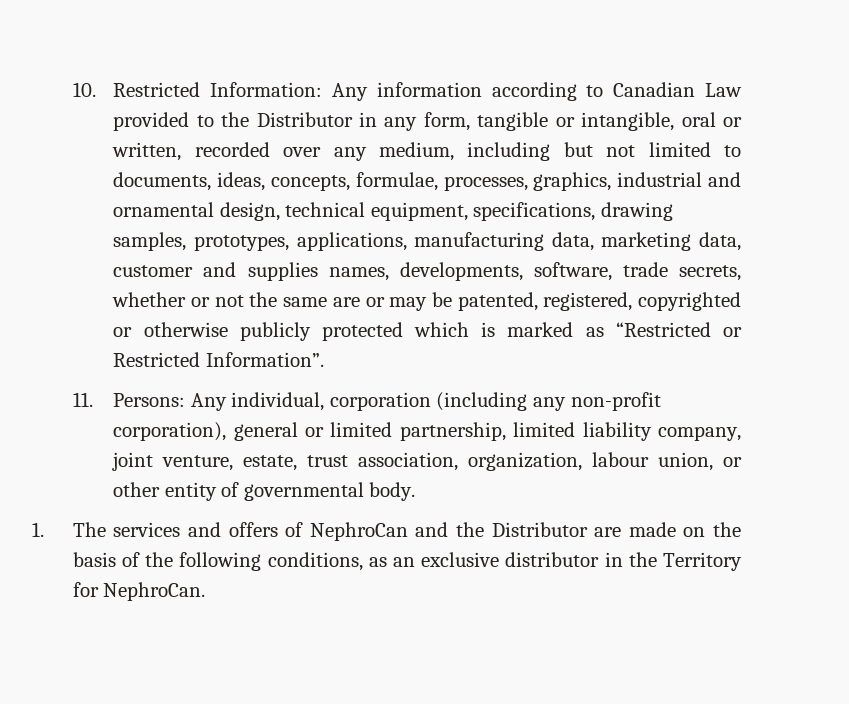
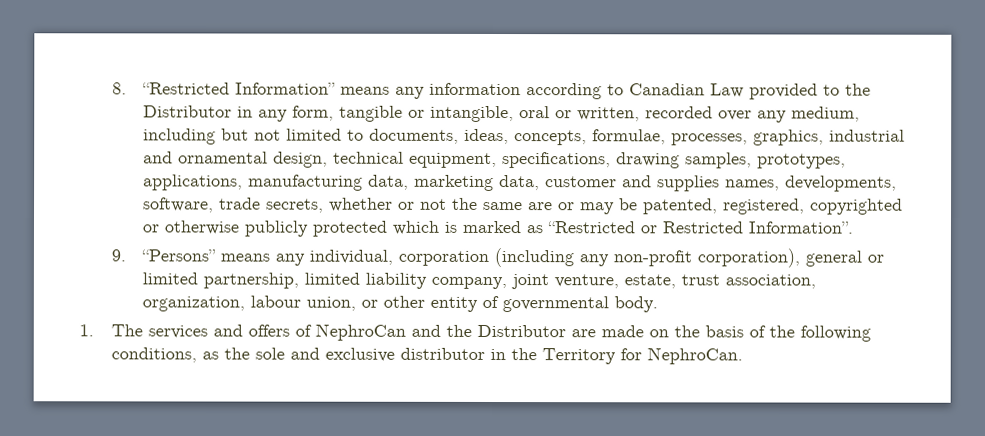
- 10. Restricted Information: Any information according to Canadian Law provided to the Distributor in any form, tangible or intangible, oral or written, recorded over any medium, including but not limited to documents, ideas, concepts, formulae, processes, graphics, industrial and ornamental design, technical equipment, specifications, drawing samples, prototypes, applications, manufacturing data, marketing data, customer and supplies names, developments, software, trade secrets, whether or not the same are or may be patented, registered, copyrighted or otherwise publicly protected which is marked as “Restricted or Restricted Information”.
+ 8. “Restricted Information” means any information according to Canadian Law provided to the Distributor in any form, tangible or intangible, oral or written, recorded over any medium, including but not limited to documents, ideas, concepts, formulae, processes, graphics, industrial and ornamental design, technical equipment, specifications, drawing samples, prototypes, applications, manufacturing data, marketing data, customer and supplies names, developments, software, trade secrets, whether or not the same are or may be patented, registered, copyrighted or otherwise publicly protected which is marked as “Restricted or Restricted Information”.
- 11. Persons: Any individual, corporation (including any non-profit corporation), general or limited partnership, limited liability company, joint venture, estate, trust association, organization, labour union, or other entity of governmental body.
+ 9. “Persons” means any individual, corporation (including any non-profit corporation), general or limited partnership, limited liability company, joint venture, estate, trust association, organization, labour union, or other entity of governmental body.
- 1. The services and offers of NephroCan and the Distributor are made on the basis of the following conditions, as an exclusive distributor in the Territory for NephroCan.
+ 1. The services and offers of NephroCan and the Distributor are made on the basis of the following conditions, as the sole and exclusive distributor in the Territory for NephroCan.

